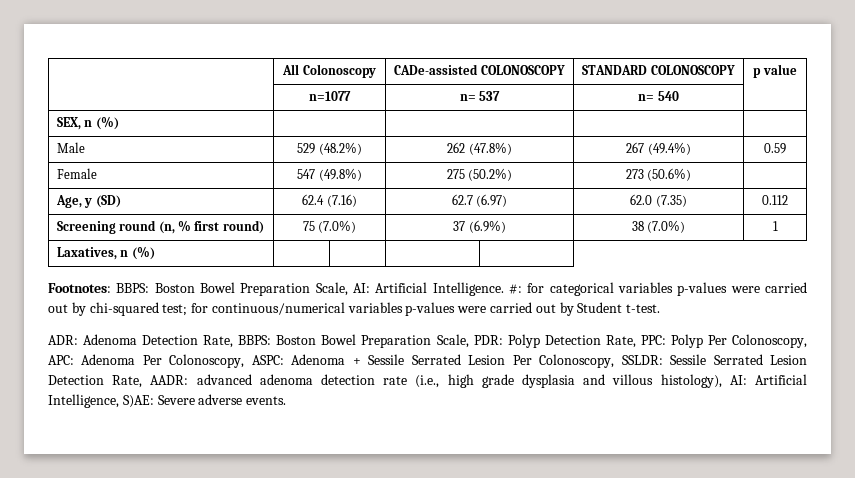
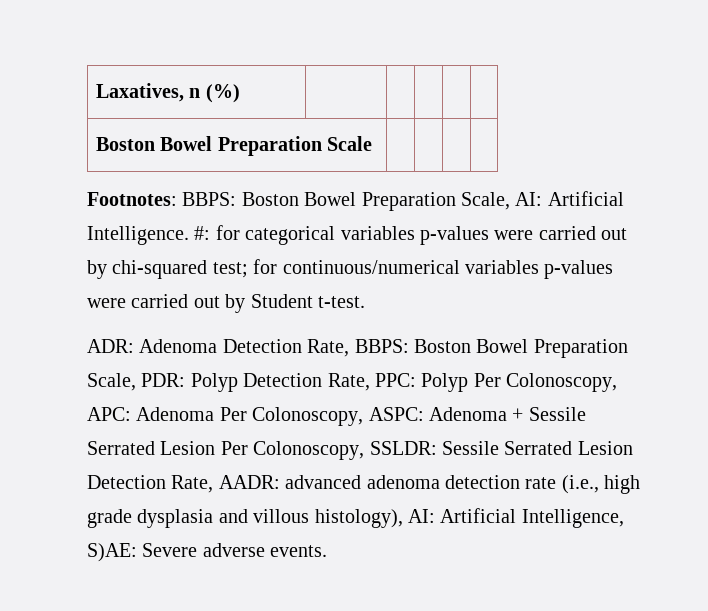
- | All Colonoscopy | CADe-assisted COLONOSCOPY | STANDARD COLONOSCOPY | p value
- | n=1077 | n= 537 | n= 540 |
- SEX, n (%) | | | |
- Male | 529 (48.2%) | 262 (47.8%) | 267 (49.4%) | 0.59
- Female | 547 (49.8%) | 275 (50.2%) | 273 (50.6%) |
- Age, y (SD) | 62.4 (7.16) | 62.7 (6.97) | 62.0 (7.35) | 0.112
- Screening round (n, % first round) | 75 (7.0%) | 37 (6.9%) | 38 (7.0%) | 1
- Laxatives, n (%) | | | |
+ Laxatives, n (%) | | | | |
+ Boston Bowel Preparation Scale | | | |

